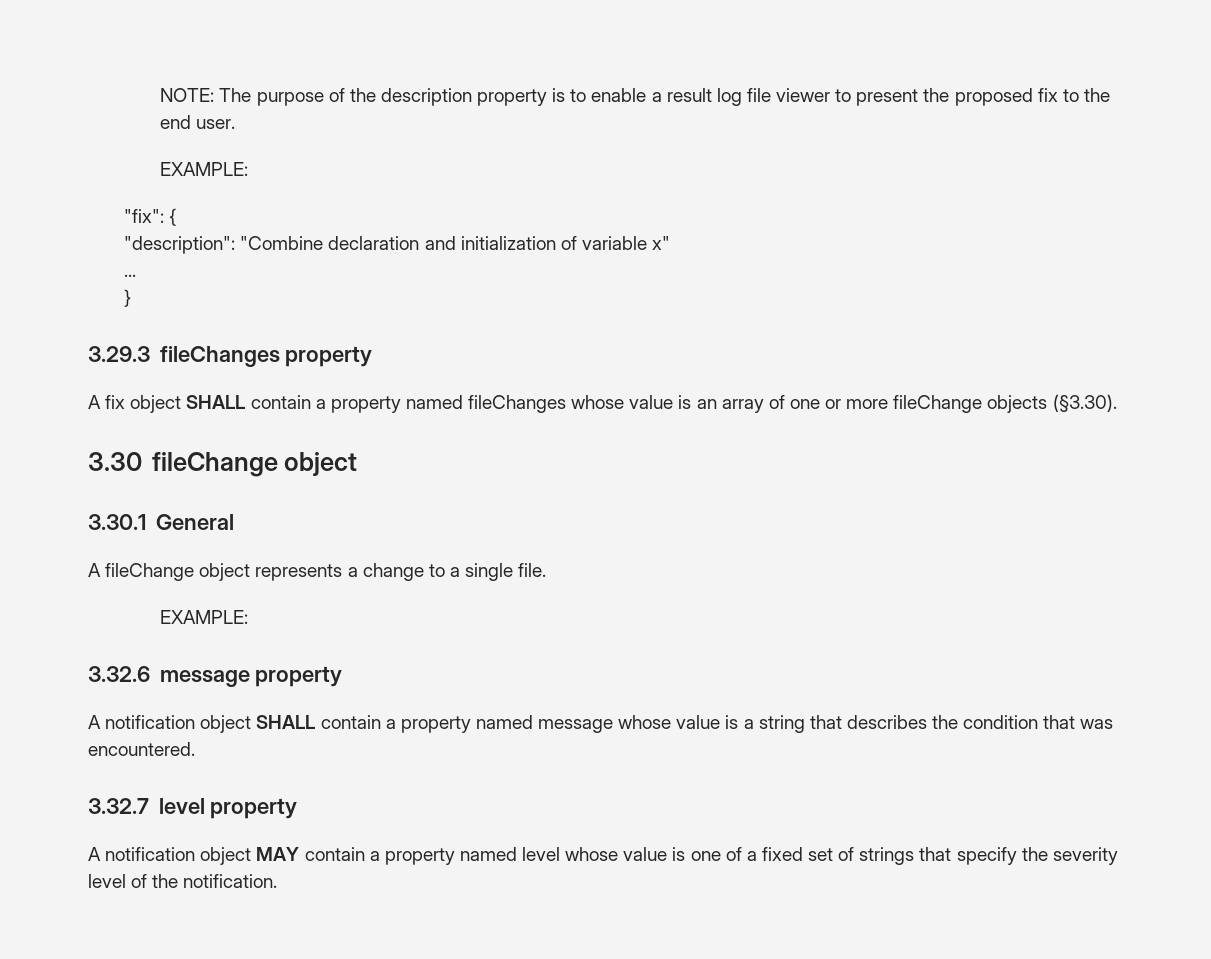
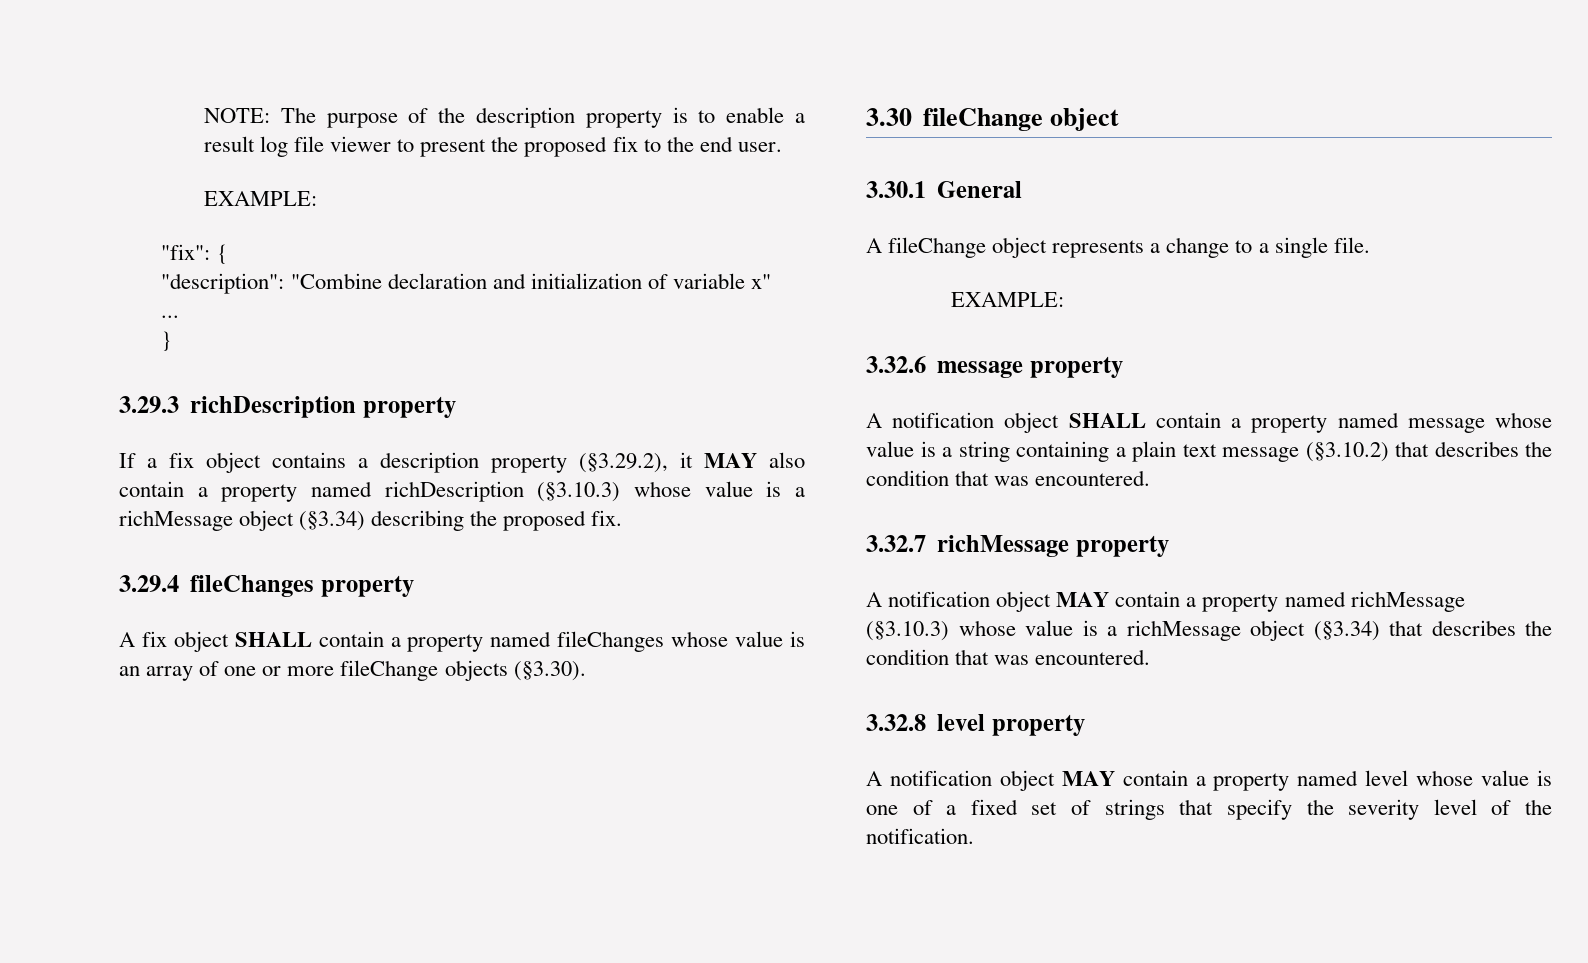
- 3.29.3 fileChanges property
+ 3.29.3 richDescription property
+ If a fix object contains a description property (§3.29.2), it MAY also contain a property named richDescription (§3.10.3) whose value is a richMessage object (§3.34) describing the proposed fix.
+ 3.29.4 fileChanges property
- A notification object SHALL contain a property named message whose value is a string that describes the condition that was encountered.
- 3.32.7 level property
+ A notification object SHALL contain a property named message whose value is a string containing a plain text message (§3.10.2) that describes the condition that was encountered.
+ 3.32.7 richMessage property
+ A notification object MAY contain a property named richMessage (§3.10.3) whose value is a richMessage object (§3.34) that describes the condition that was encountered.
+ 3.32.8 level property

